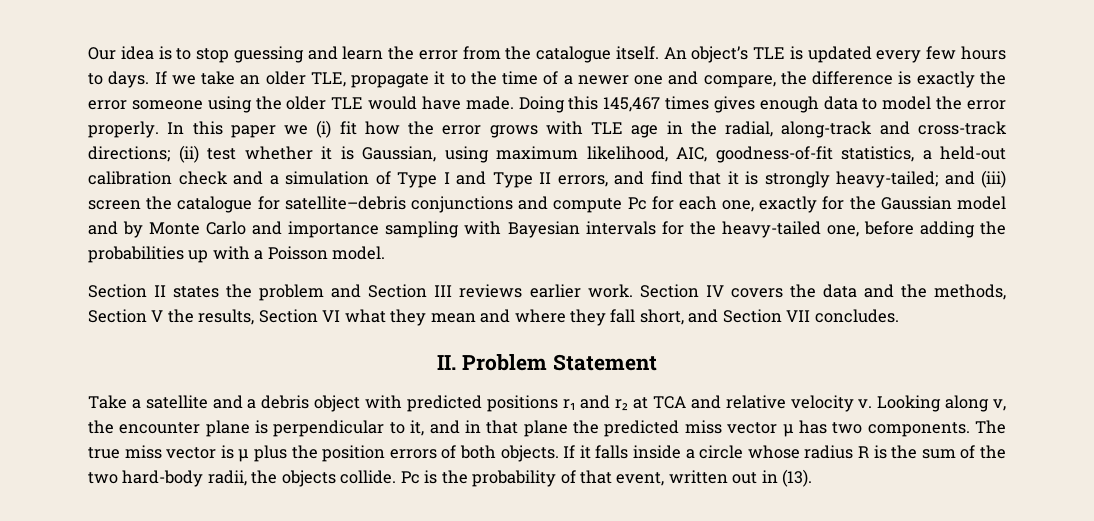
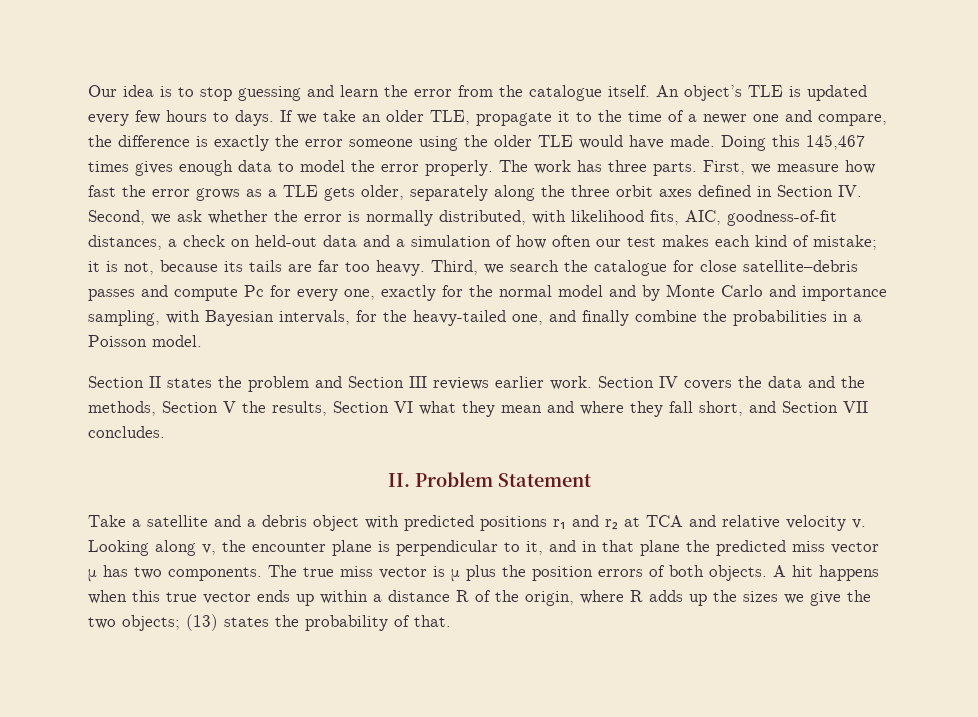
- In this paper we (i) fit how the error grows with TLE age in the radial, along-track and cross-track directions; (ii) test whether it is Gaussian, using maximum likelihood, AIC, goodness-of-fit statistics, a held-out calibration check and a simulation of Type I and Type II errors, and find that it is strongly heavy-tailed; and (iii) screen the catalogue for satellite–debris conjunctions and compute Pc for each one, exactly for the Gaussian model and by Monte Carlo and importance sampling with Bayesian intervals for the heavy-tailed one, before adding the probabilities up with a Poisson model.
+ The work has three parts. First, we measure how fast the error grows as a TLE gets older, separately along the three orbit axes defined in Section IV. Second, we ask whether the error is normally distributed, with likelihood fits, AIC, goodness-of-fit distances, a check on held-out data and a simulation of how often our test makes each kind of mistake; it is not, because its tails are far too heavy. Third, we search the catalogue for close satellite–debris passes and compute Pc for every one, exactly for the normal model and by Monte Carlo and importance sampling, with Bayesian intervals, for the heavy-tailed one, and finally combine the probabilities in a Poisson model.
- If it falls inside a circle whose radius R is the sum of the two hard-body radii, the objects collide. Pc is the probability of that event, written out in (13).
+ A hit happens when this true vector ends up within a distance R of the origin, where R adds up the sizes we give the two objects; (13) states the probability of that.

